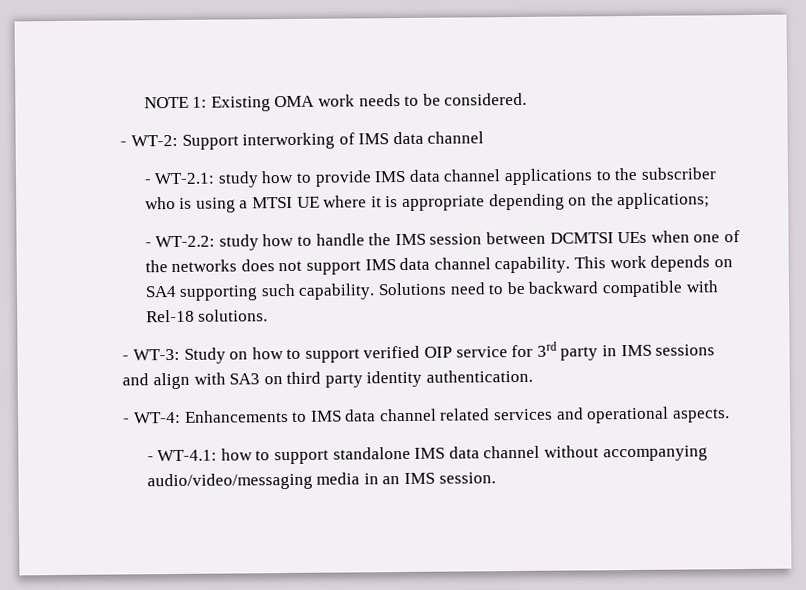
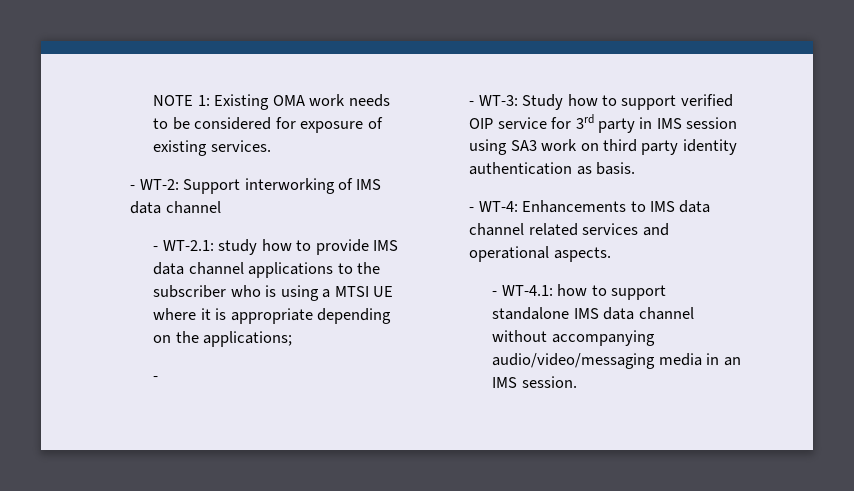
- NOTE 1: Existing OMA work needs to be considered.
+ NOTE 1: Existing OMA work needs to be considered for exposure of existing services.
  - WT-2.1: study how to provide IMS data channel applications to the subscriber who is using a MTSI UE where it is appropriate depending on the applications;
- - WT-2.2: study how to handle the IMS session between DCMTSI UEs when one of the networks does not support IMS data channel capability. This work depends on SA4 supporting such capability. Solutions need to be backward compatible with Rel-18 solutions.
+ -
- - WT-3: Study on how to support verified OIP service for 3rd party in IMS sessions and align with SA3 on third party identity authentication.
+ - WT-3: Study how to support verified OIP service for 3rd party in IMS session using SA3 work on third party identity authentication as basis.

